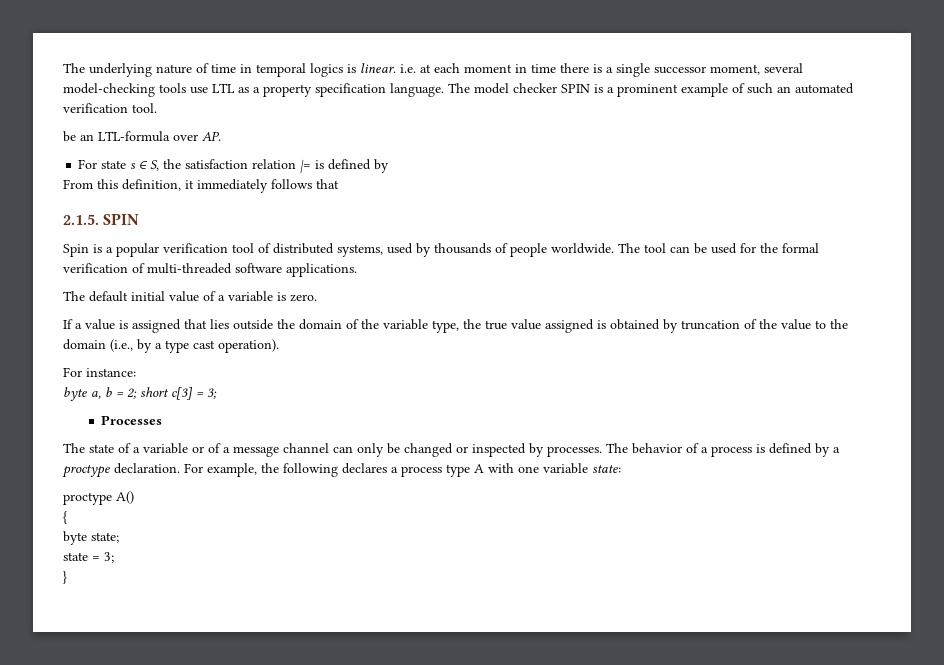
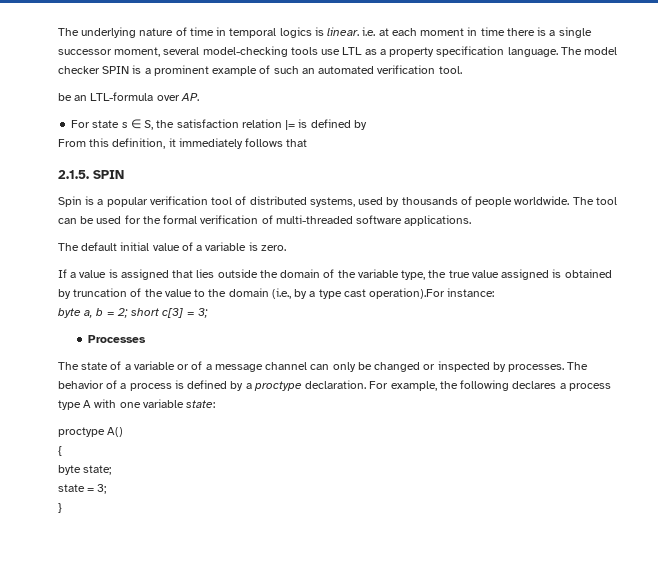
- If a value is assigned that lies outside the domain of the variable type, the true value assigned is obtained by truncation of the value to the domain (i.e., by a type cast operation).
- For instance:
+ If a value is assigned that lies outside the domain of the variable type, the true value assigned is obtained by truncation of the value to the domain (i.e., by a type cast operation).For instance:

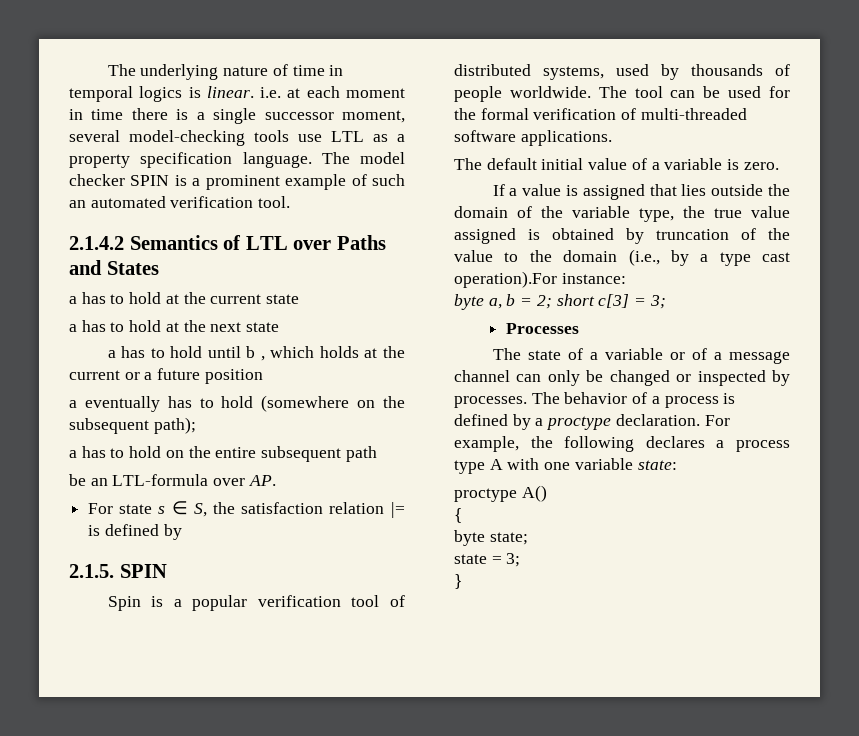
+ 2.1.4.2 Semantics of LTL over Paths and States
+ a has to hold at the current state
+ a has to hold at the next state
+ a has to hold until b , which holds at the current or a future position
+ a eventually has to hold (somewhere on the subsequent path);
+ a has to hold on the entire subsequent path
- From this definition, it immediately follows that

